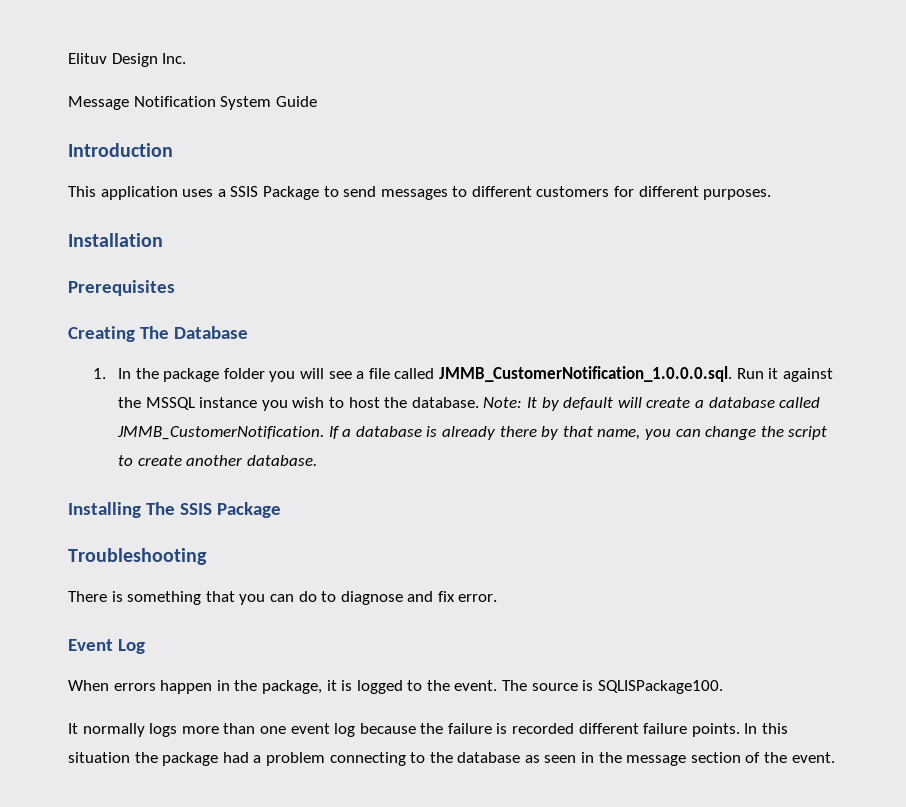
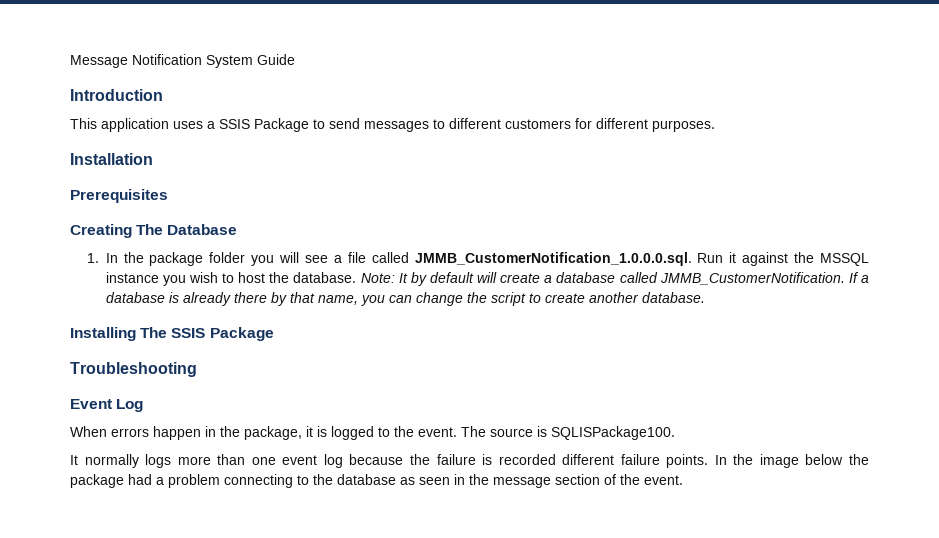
- Elituv Design Inc.
- There is something that you can do to diagnose and fix error.
- In this situation the package had a problem connecting to the database as seen in the message section of the event.
+ In the image below the package had a problem connecting to the database as seen in the message section of the event.

